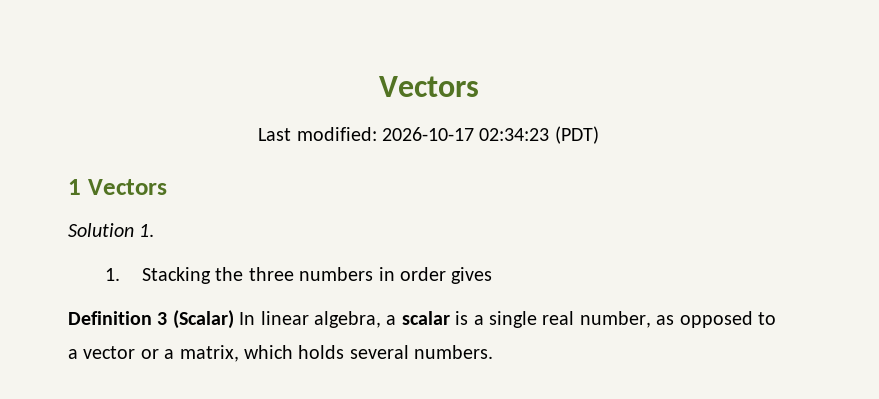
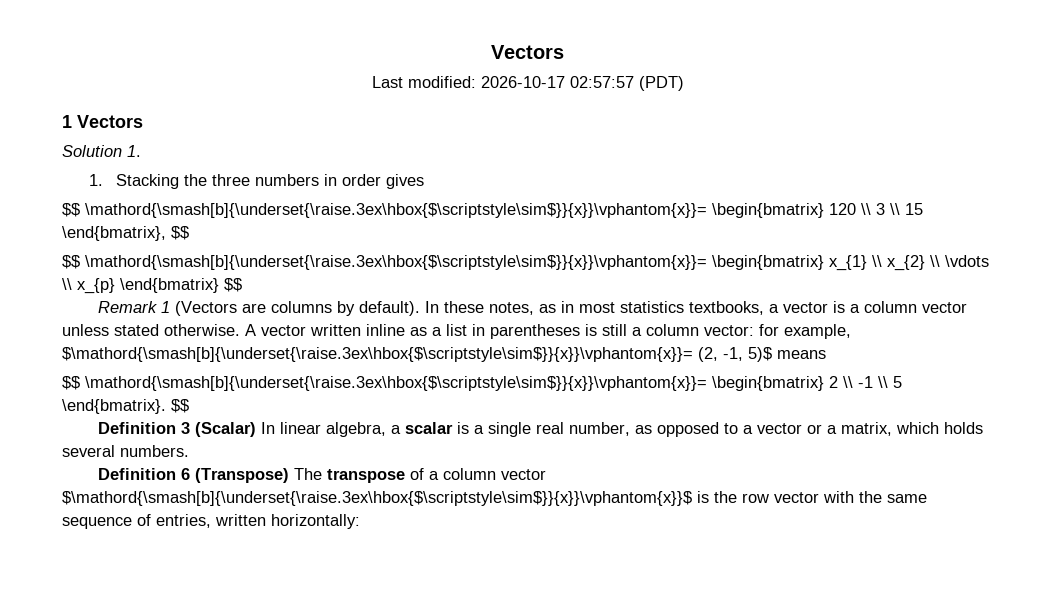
- Last modified: 2026-10-17 02:34:23 (PDT)
+ Last modified: 2026-10-17 02:57:57 (PDT)
+ $$ \mathord{\smash[b]{\underset{\raise.3ex\hbox{$\scriptstyle\sim$}}{x}}\vphantom{x}}= \begin{bmatrix} 120 \\ 3 \\ 15 \end{bmatrix}, $$
+ $$ \mathord{\smash[b]{\underset{\raise.3ex\hbox{$\scriptstyle\sim$}}{x}}\vphantom{x}}= \begin{bmatrix} x_{1} \\ x_{2} \\ \vdots \\ x_{p} \end{bmatrix} $$
+ Remark 1 (Vectors are columns by default). In these notes, as in most statistics textbooks, a vector is a column vector unless stated otherwise. A vector written inline as a list in parentheses is still a column vector: for example, $\mathord{\smash[b]{\underset{\raise.3ex\hbox{$\scriptstyle\sim$}}{x}}\vphantom{x}}= (2, -1, 5)$ means
+ $$ \mathord{\smash[b]{\underset{\raise.3ex\hbox{$\scriptstyle\sim$}}{x}}\vphantom{x}}= \begin{bmatrix} 2 \\ -1 \\ 5 \end{bmatrix}. $$
+ Definition 6 (Transpose) The transpose of a column vector $\mathord{\smash[b]{\underset{\raise.3ex\hbox{$\scriptstyle\sim$}}{x}}\vphantom{x}}$ is the row vector with the same sequence of entries, written horizontally:

